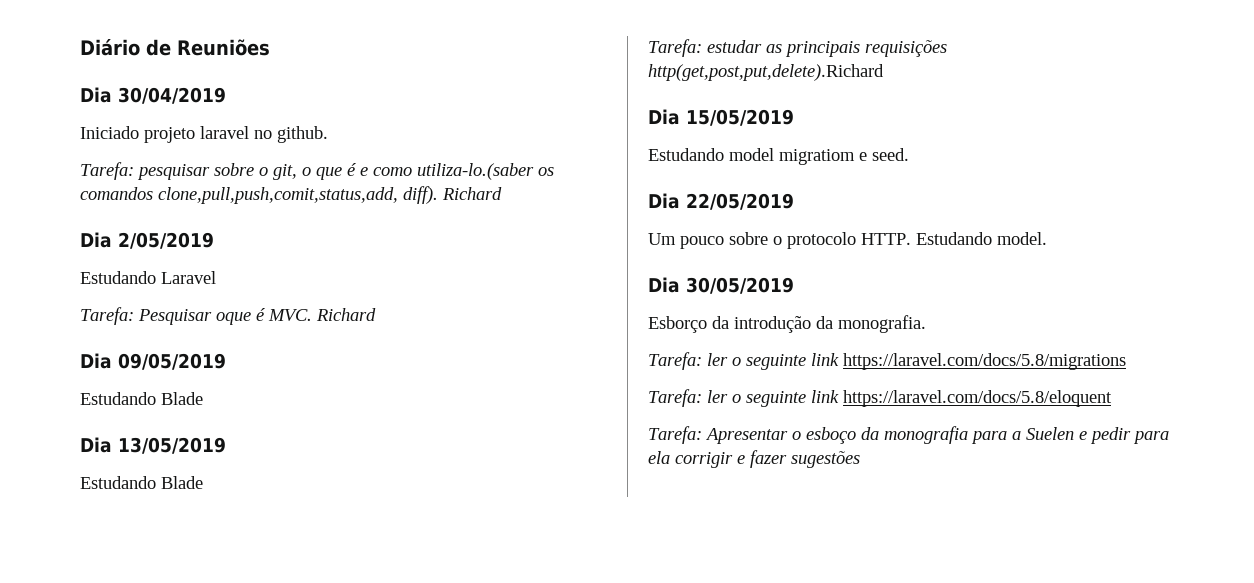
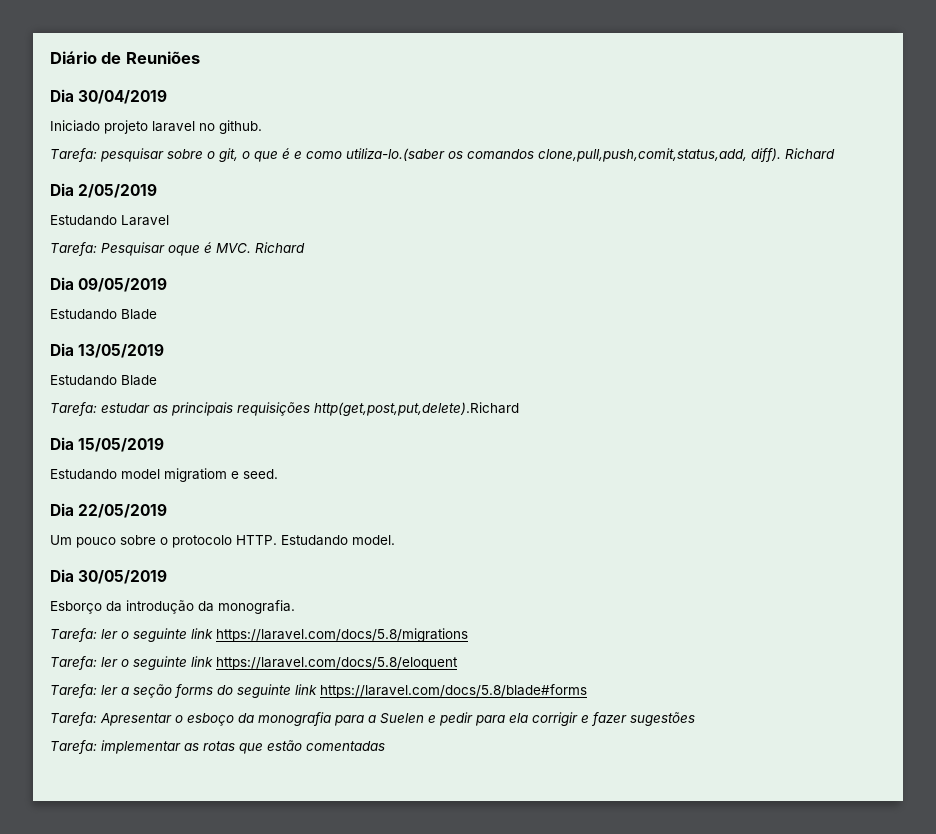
+ Tarefa: ler a seção forms do seguinte link https://laravel.com/docs/5.8/blade#forms
+ Tarefa: implementar as rotas que estão comentadas

